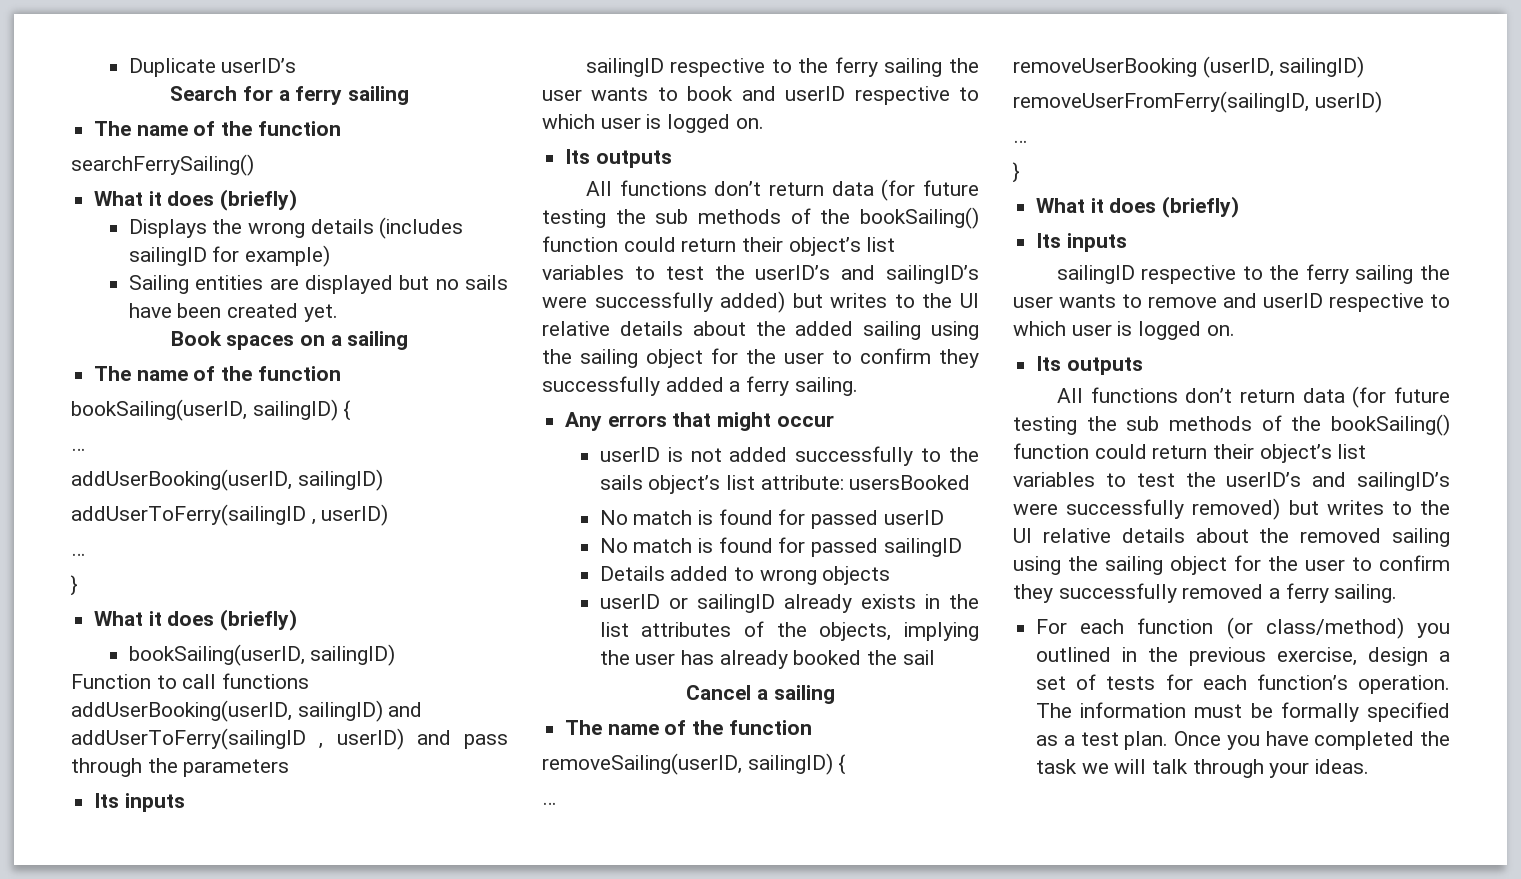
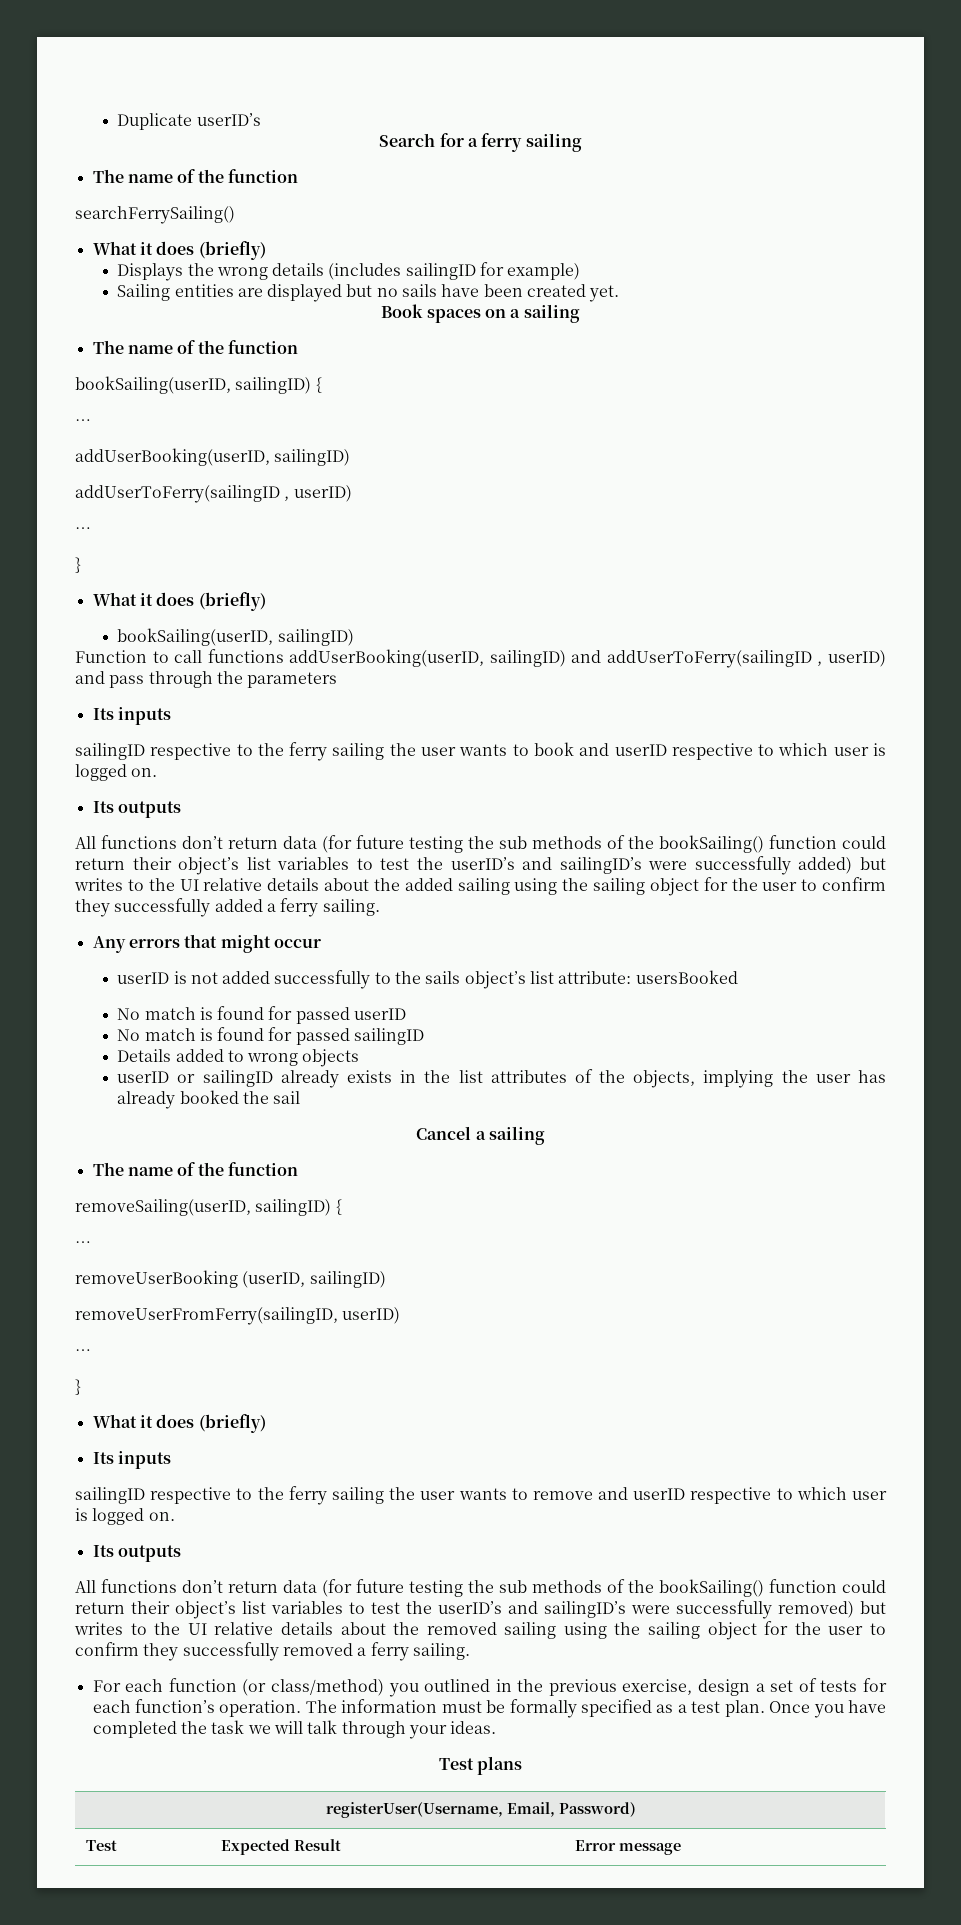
+ Test plans
+ registerUser(Username, Email, Password)
+ Test | Expected Result | Error message

